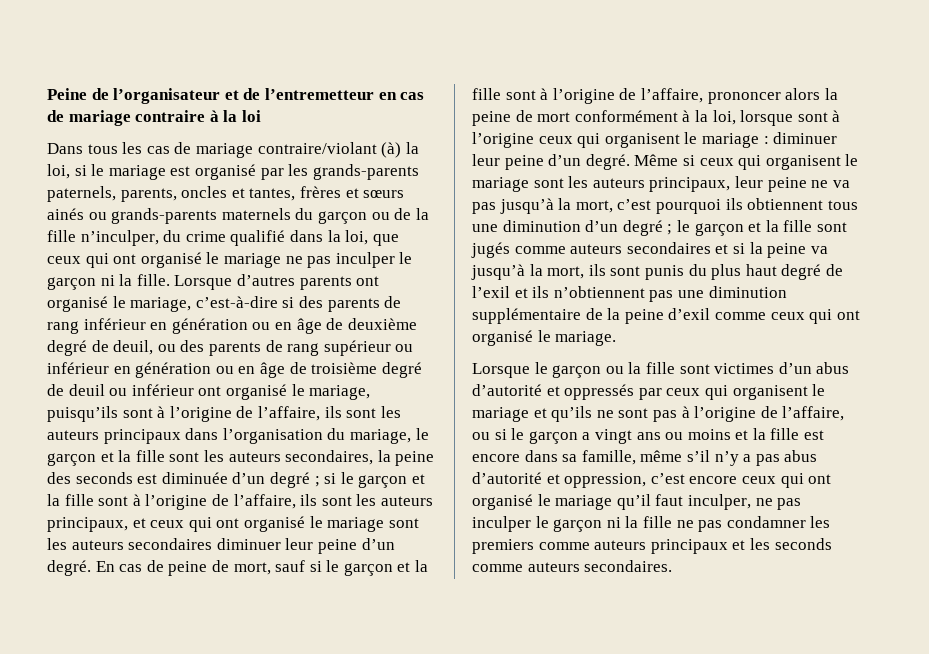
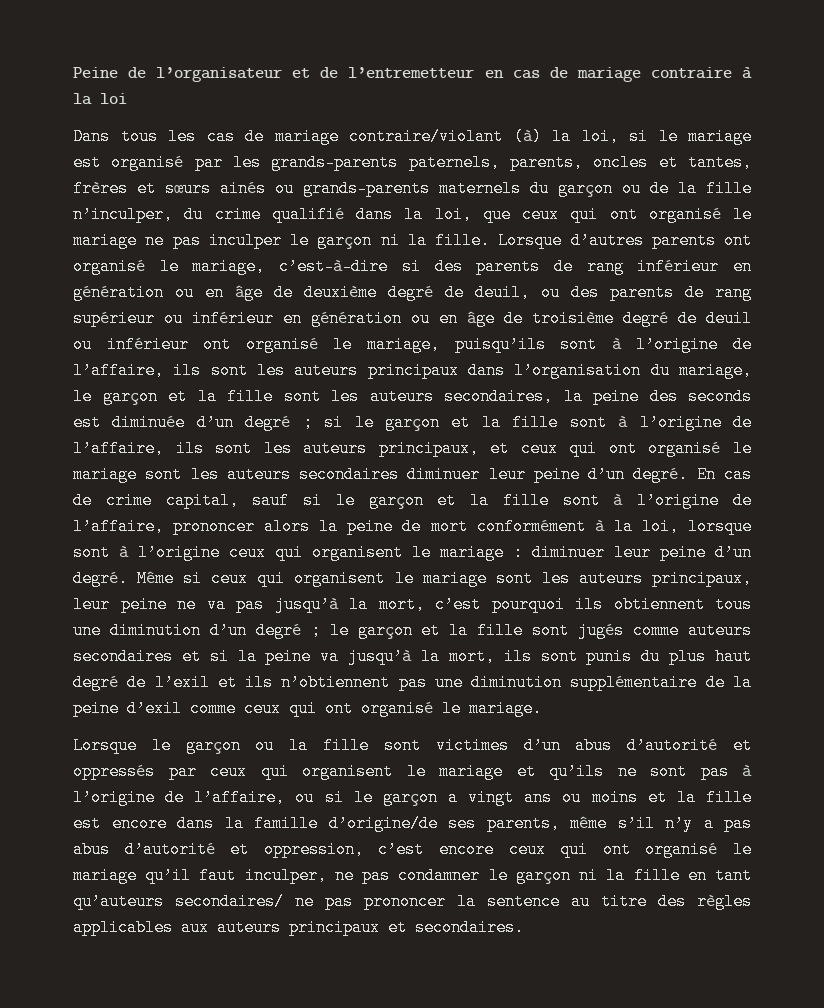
- En cas de peine de mort, sauf si le garçon et la fille sont à l’origine de l’affaire, prononcer alors la peine de mort conformément à la loi, lorsque sont à l’origine ceux qui organisent le mariage : diminuer leur peine d’un degré.
+ En cas de crime capital, sauf si le garçon et la fille sont à l’origine de l’affaire, prononcer alors la peine de mort conformément à la loi, lorsque sont à l’origine ceux qui organisent le mariage : diminuer leur peine d’un degré.
- Lorsque le garçon ou la fille sont victimes d’un abus d’autorité et oppressés par ceux qui organisent le mariage et qu’ils ne sont pas à l’origine de l’affaire, ou si le garçon a vingt ans ou moins et la fille est encore dans sa famille, même s’il n’y a pas abus d’autorité et oppression, c’est encore ceux qui ont organisé le mariage qu’il faut inculper, ne pas inculper le garçon ni la fille ne pas condamner les premiers comme auteurs principaux et les seconds comme auteurs secondaires.
+ Lorsque le garçon ou la fille sont victimes d’un abus d’autorité et oppressés par ceux qui organisent le mariage et qu’ils ne sont pas à l’origine de l’affaire, ou si le garçon a vingt ans ou moins et la fille est encore dans la famille d’origine/de ses parents, même s’il n’y a pas abus d’autorité et oppression, c’est encore ceux qui ont organisé le mariage qu’il faut inculper, ne pas condamner le garçon ni la fille en tant qu’auteurs secondaires/ ne pas prononcer la sentence au titre des règles applicables aux auteurs principaux et secondaires.

